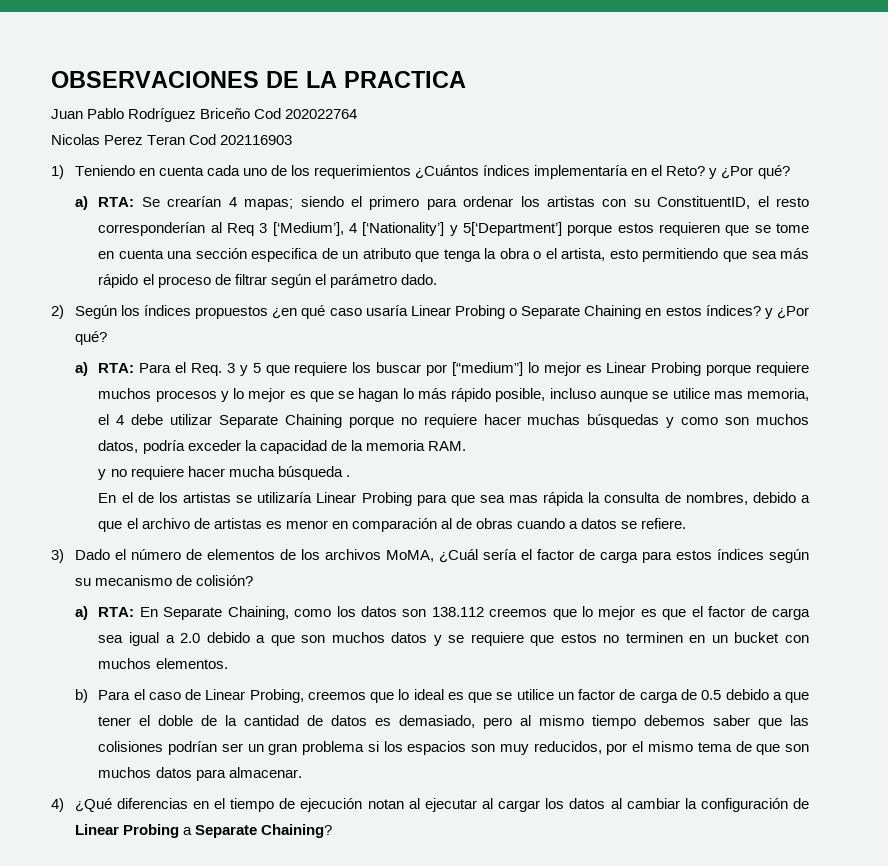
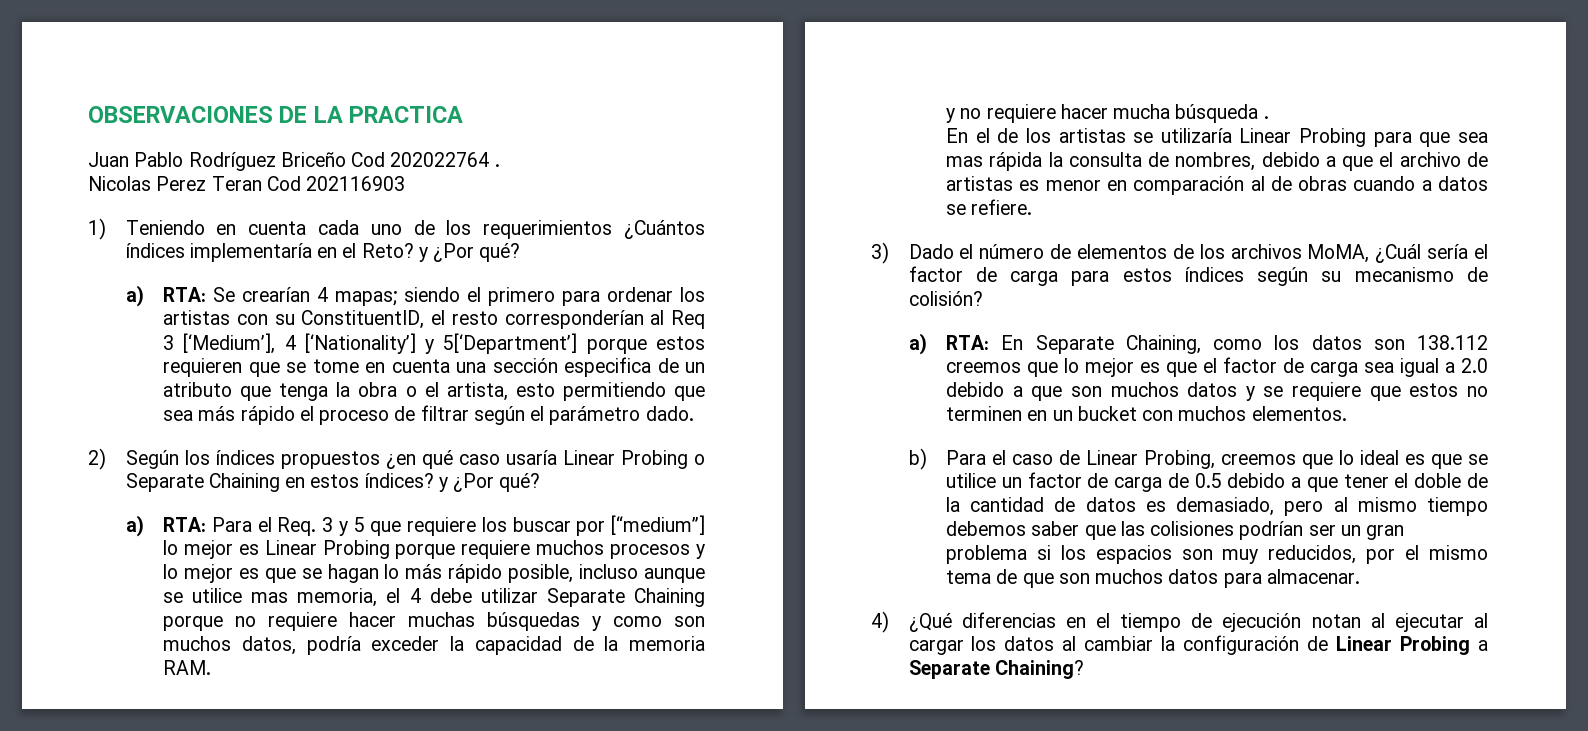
- Juan Pablo Rodríguez Briceño Cod 202022764
+ Juan Pablo Rodríguez Briceño Cod 202022764 .

